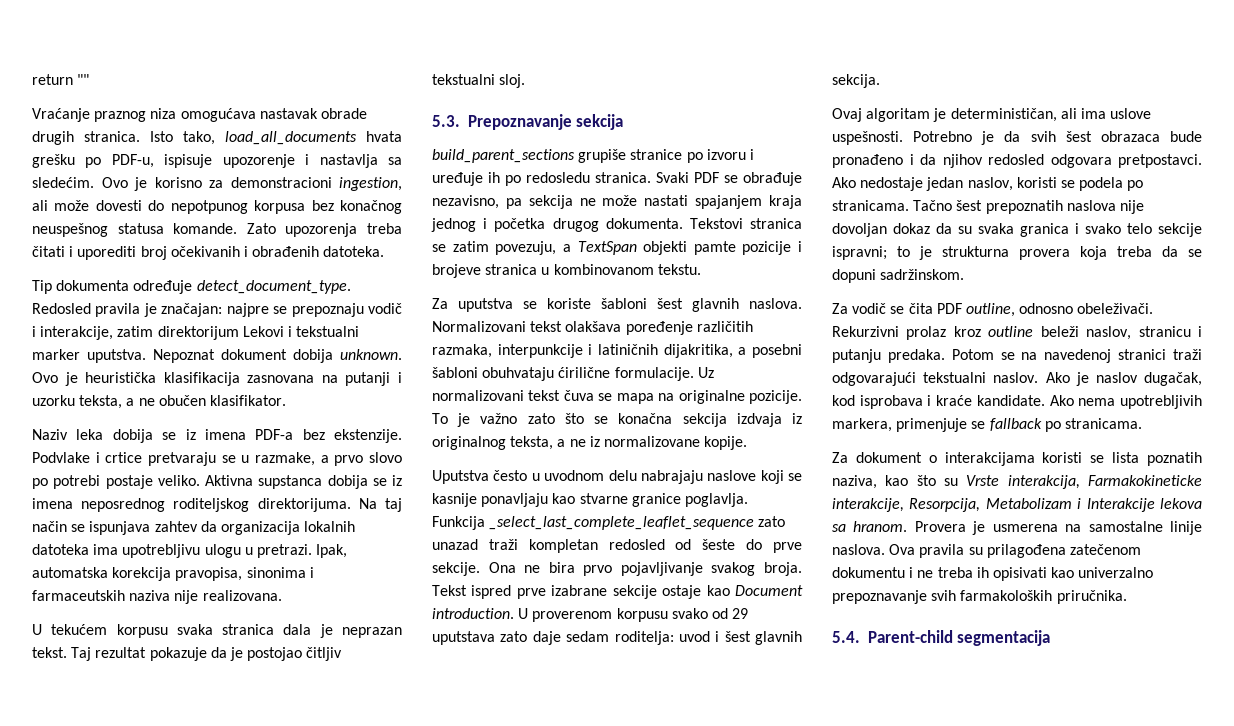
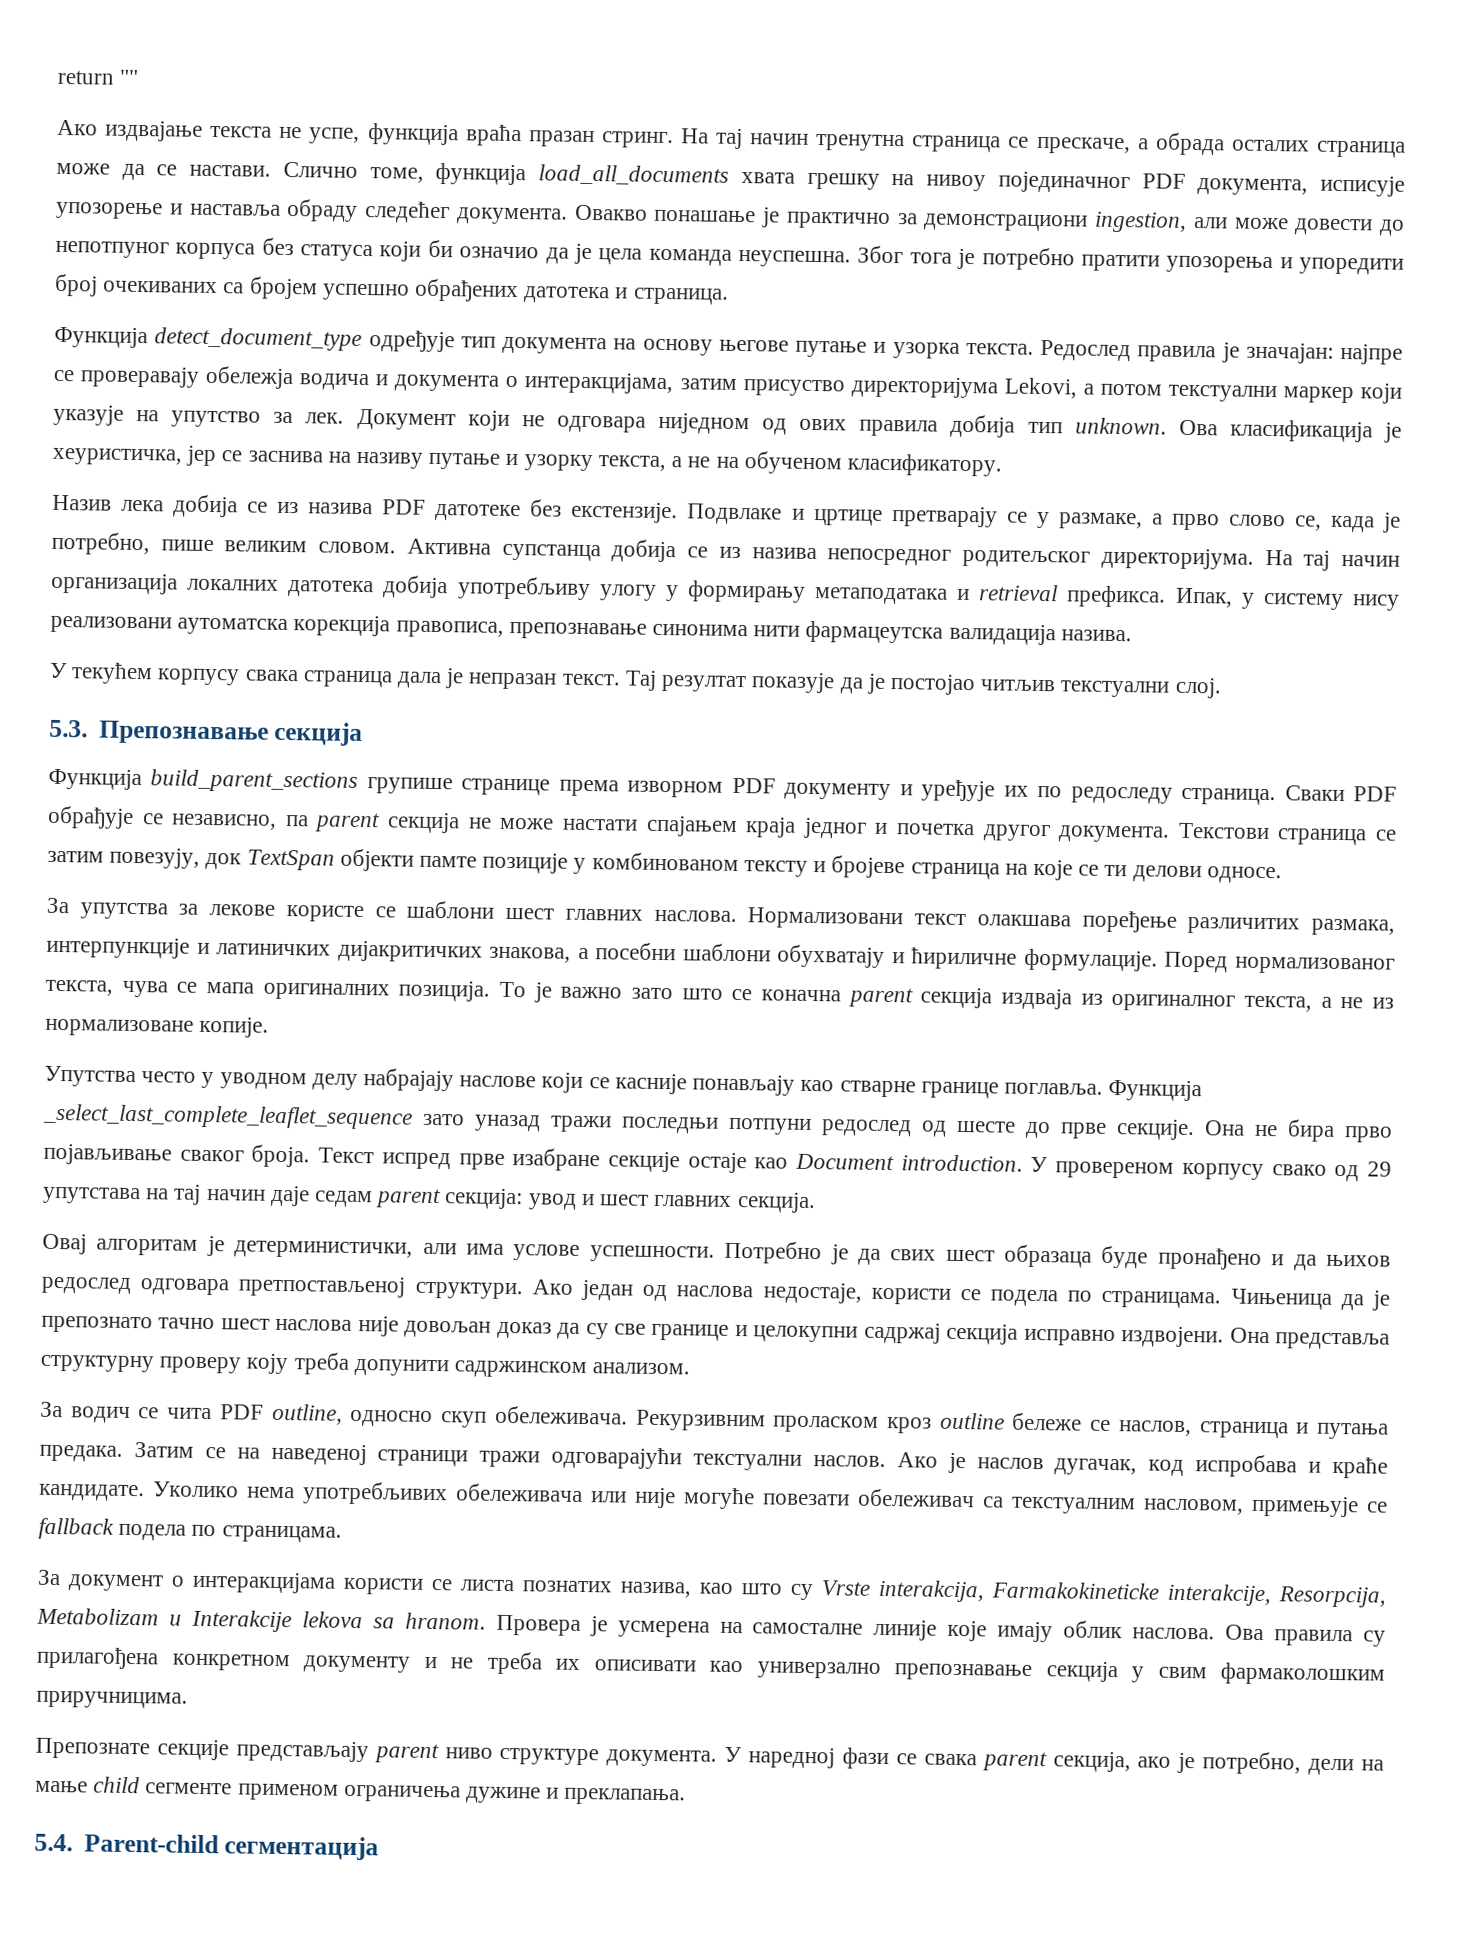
- Vraćanje praznog niza omogućava nastavak obrade drugih stranica. Isto tako, load_all_documents hvata grešku po PDF-u, ispisuje upozorenje i nastavlja sa sledećim. Ovo je korisno za demonstracioni ingestion, ali može dovesti do nepotpunog korpusa bez konačnog neuspešnog statusa komande. Zato upozorenja treba čitati i uporediti broj očekivanih i obrađenih datoteka.
- Tip dokumenta određuje detect_document_type. Redosled pravila je značajan: najpre se prepoznaju vodič i interakcije, zatim direktorijum Lekovi i tekstualni marker uputstva. Nepoznat dokument dobija unknown. Ovo je heuristička klasifikacija zasnovana na putanji i uzorku teksta, a ne obučen klasifikator.
- Naziv leka dobija se iz imena PDF-a bez ekstenzije. Podvlake i crtice pretvaraju se u razmake, a prvo slovo po potrebi postaje veliko. Aktivna supstanca dobija se iz imena neposrednog roditeljskog direktorijuma. Na taj način se ispunjava zahtev da organizacija lokalnih datoteka ima upotrebljivu ulogu u pretrazi. Ipak, automatska korekcija pravopisa, sinonima i farmaceutskih naziva nije realizovana.
- U tekućem korpusu svaka stranica dala je neprazan tekst. Taj rezultat pokazuje da je postojao čitljiv tekstualni sloj.
- 5.3. Prepoznavanje sekcija
- build_parent_sections grupiše stranice po izvoru i uređuje ih po redosledu stranica. Svaki PDF se obrađuje nezavisno, pa sekcija ne može nastati spajanjem kraja jednog i početka drugog dokumenta. Tekstovi stranica se zatim povezuju, a TextSpan objekti pamte pozicije i brojeve stranica u kombinovanom tekstu.
- Za uputstva se koriste šabloni šest glavnih naslova. Normalizovani tekst olakšava poređenje različitih razmaka, interpunkcije i latiničnih dijakritika, a posebni šabloni obuhvataju ćirilične formulacije. Uz normalizovani tekst čuva se mapa na originalne pozicije. To je važno zato što se konačna sekcija izdvaja iz originalnog teksta, a ne iz normalizovane kopije.
- Uputstva često u uvodnom delu nabrajaju naslove koji se kasnije ponavljaju kao stvarne granice poglavlja. Funkcija _select_last_complete_leaflet_sequence zato unazad traži kompletan redosled od šeste do prve sekcije. Ona ne bira prvo pojavljivanje svakog broja. Tekst ispred prve izabrane sekcije ostaje kao Document introduction. U proverenom korpusu svako od 29 uputstava zato daje sedam roditelja: uvod i šest glavnih sekcija.
- Ovaj algoritam je determinističan, ali ima uslove uspešnosti. Potrebno je da svih šest obrazaca bude pronađeno i da njihov redosled odgovara pretpostavci. Ako nedostaje jedan naslov, koristi se podela po stranicama. Tačno šest prepoznatih naslova nije dovoljan dokaz da su svaka granica i svako telo sekcije ispravni; to je strukturna provera koja treba da se dopuni sadržinskom.
- Za vodič se čita PDF outline, odnosno obeleživači. Rekurzivni prolaz kroz outline beleži naslov, stranicu i putanju predaka. Potom se na navedenoj stranici traži odgovarajući tekstualni naslov. Ako je naslov dugačak, kod isprobava i kraće kandidate. Ako nema upotrebljivih markera, primenjuje se fallback po stranicama.
- Za dokument o interakcijama koristi se lista poznatih naziva, kao što su Vrste interakcija, Farmakokineticke interakcije, Resorpcija, Metabolizam i Interakcije lekova sa hranom.
+ Ако издвајање текста не успе, функција враћа празан стринг. На тај начин тренутна страница се прескаче, а обрада осталих страница може да се настави. Слично томе, функција load_all_documents хвата грешку на нивоу појединачног PDF документа, исписује упозорење и наставља обраду следећег документа. Овакво понашање је практично за демонстрациони ingestion, али може довести до непотпуног корпуса без статуса који би означио да је цела команда неуспешна. Због тога је потребно пратити упозорења и упоредити број очекиваних са бројем успешно обрађених датотека и страница.
+ Функција detect_document_type одређује тип документа на основу његове путање и узорка текста. Редослед правила је значајан: најпре се проверавају обележја водича и документа о интеракцијама, затим присуство директоријума Lekovi, а потом текстуални маркер који указује на упутство за лек. Документ који не одговара ниједном од ових правила добија тип unknown. Ова класификација је хеуристичка, јер се заснива на називу путање и узорку текста, а не на обученом класификатору.
+ Назив лека добија се из назива PDF датотеке без екстензије. Подвлаке и цртице претварају се у размаке, а прво слово се, када је потребно, пише великим словом. Активна супстанца добија се из назива непосредног родитељског директоријума. На тај начин организација локалних датотека добија употребљиву улогу у формирању метаподатака и retrieval префикса. Ипак, у систему нису реализовани аутоматска корекција правописа, препознавање синонима нити фармацеутска валидација назива.
+ У текућем корпусу свака страница дала је непразан текст. Тај резултат показује да је постојао читљив текстуални слој.
+ 5.3. Препознавање секција
+ Функција build_parent_sections групише странице према изворном PDF документу и уређује их по редоследу страница. Сваки PDF обрађује се независно, па parent секција не може настати спајањем краја једног и почетка другог документа. Текстови страница се затим повезују, док TextSpan објекти памте позиције у комбинованом тексту и бројеве страница на које се ти делови односе.
+ За упутства за лекове користе се шаблони шест главних наслова. Нормализовани текст олакшава поређење различитих размака, интерпункције и латиничких дијакритичких знакова, а посебни шаблони обухватају и ћириличне формулације. Поред нормализованог текста, чува се мапа оригиналних позиција. То је важно зато што се коначна parent секција издваја из оригиналног текста, а не из нормализоване копије.
+ Упутства често у уводном делу набрајају наслове који се касније понављају као стварне границе поглавља. Функција _select_last_complete_leaflet_sequence зато уназад тражи последњи потпуни редослед од шесте до прве секције. Она не бира прво појављивање сваког броја. Текст испред прве изабране секције остаје као Document introduction. У провереном корпусу свако од 29 упутстава на тај начин даје седам parent секција: увод и шест главних секција.
+ Овај алгоритам је детерминистички, али има услове успешности. Потребно је да свих шест образаца буде пронађено и да њихов редослед одговара претпостављеној структури. Ако један од наслова недостаје, користи се подела по страницама. Чињеница да је препознато тачно шест наслова није довољан доказ да су све границе и целокупни садржај секција исправно издвојени. Она представља структурну проверу коју треба допунити садржинском анализом.
+ За водич се чита PDF outline, односно скуп обележивача. Рекурзивним проласком кроз outline бележе се наслов, страница и путања предака. Затим се на наведеној страници тражи одговарајући текстуални наслов. Ако је наслов дугачак, код испробава и краће кандидате. Уколико нема употребљивих обележивача или није могуће повезати обележивач са текстуалним насловом, примењује се fallback подела по страницама.
+ За документ о интеракцијама користи се листа познатих назива, као што су Vrste interakcija, Farmakokineticke interakcije, Resorpcija, Metabolizam и Interakcije lekova sa hranom.
- Provera je usmerena na samostalne linije naslova. Ova pravila su prilagođena zatečenom dokumentu i ne treba ih opisivati kao univerzalno prepoznavanje svih farmakoloških priručnika.
+ Провера је усмерена на самосталне линије које имају облик наслова. Ова правила су прилагођена конкретном документу и не треба их описивати као универзално препознавање секција у свим фармаколошким приручницима.
+ Препознате секције представљају parent ниво структуре документа. У наредној фази се свака parent секција, ако је потребно, дели на мање child сегменте применом ограничења дужине и преклапања.
- 5.4. Parent-child segmentacija
+ 5.4. Parent-child сегментација

